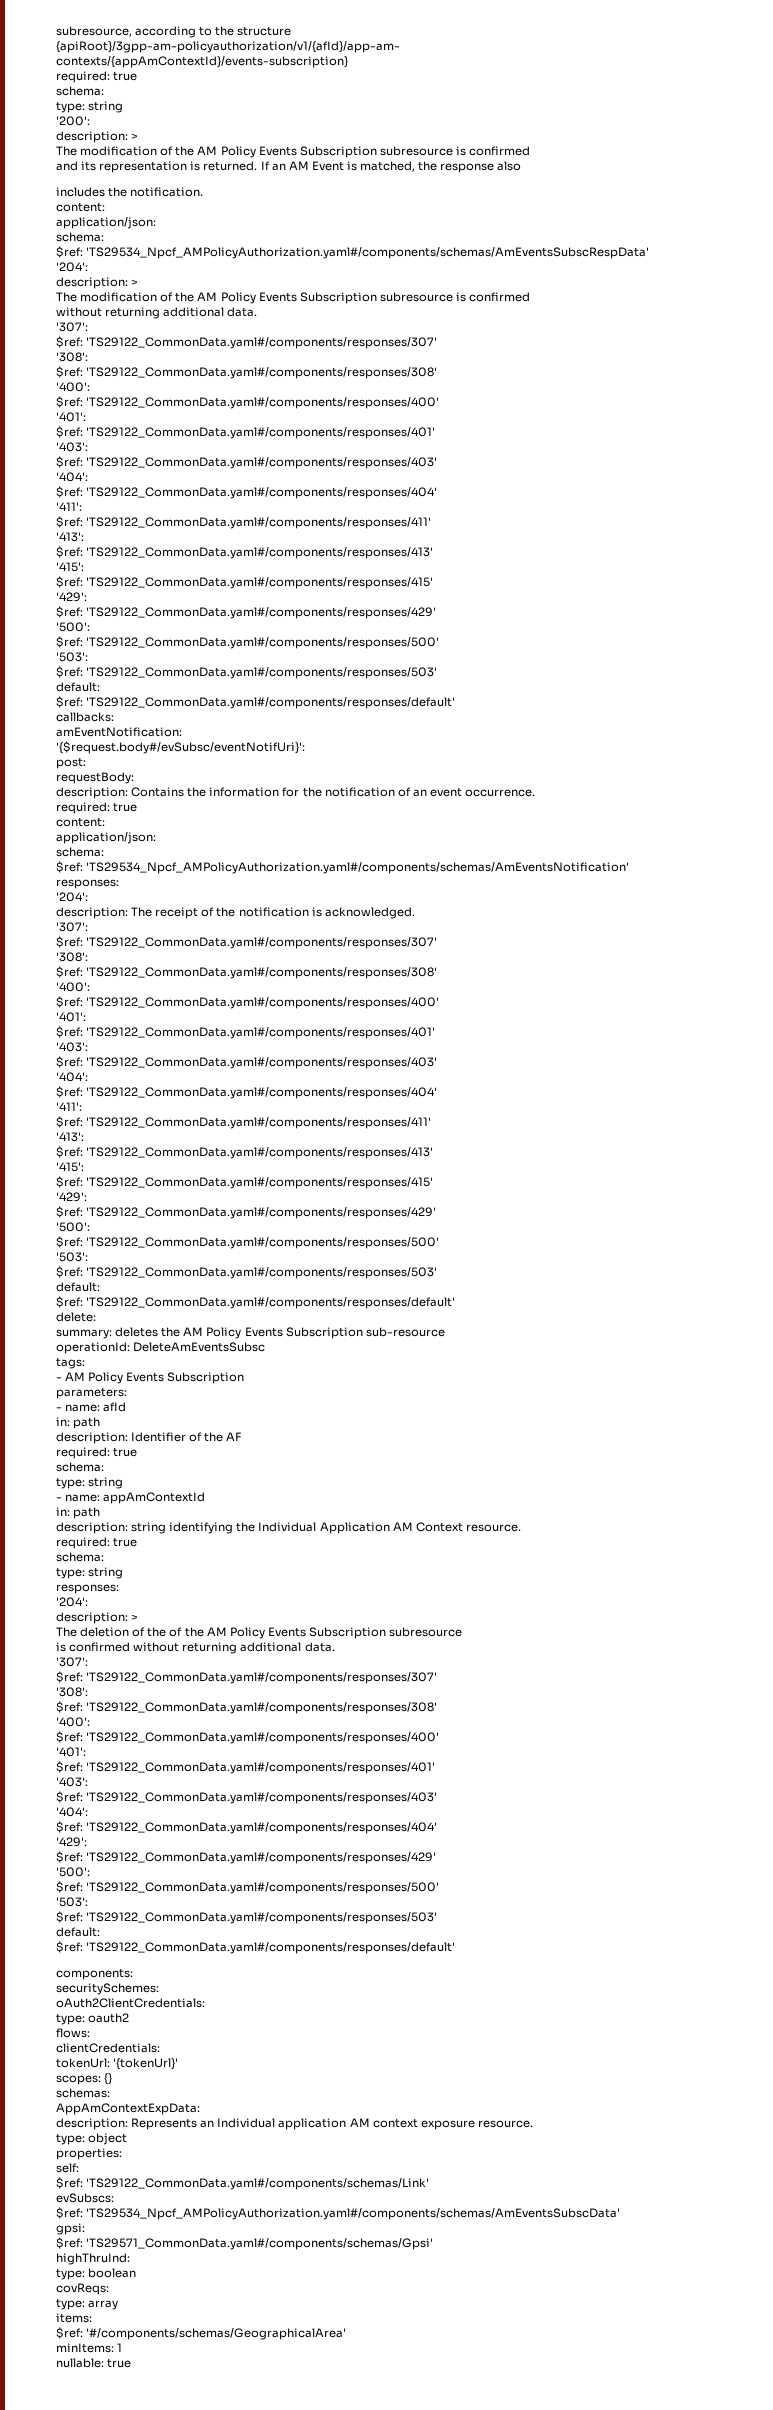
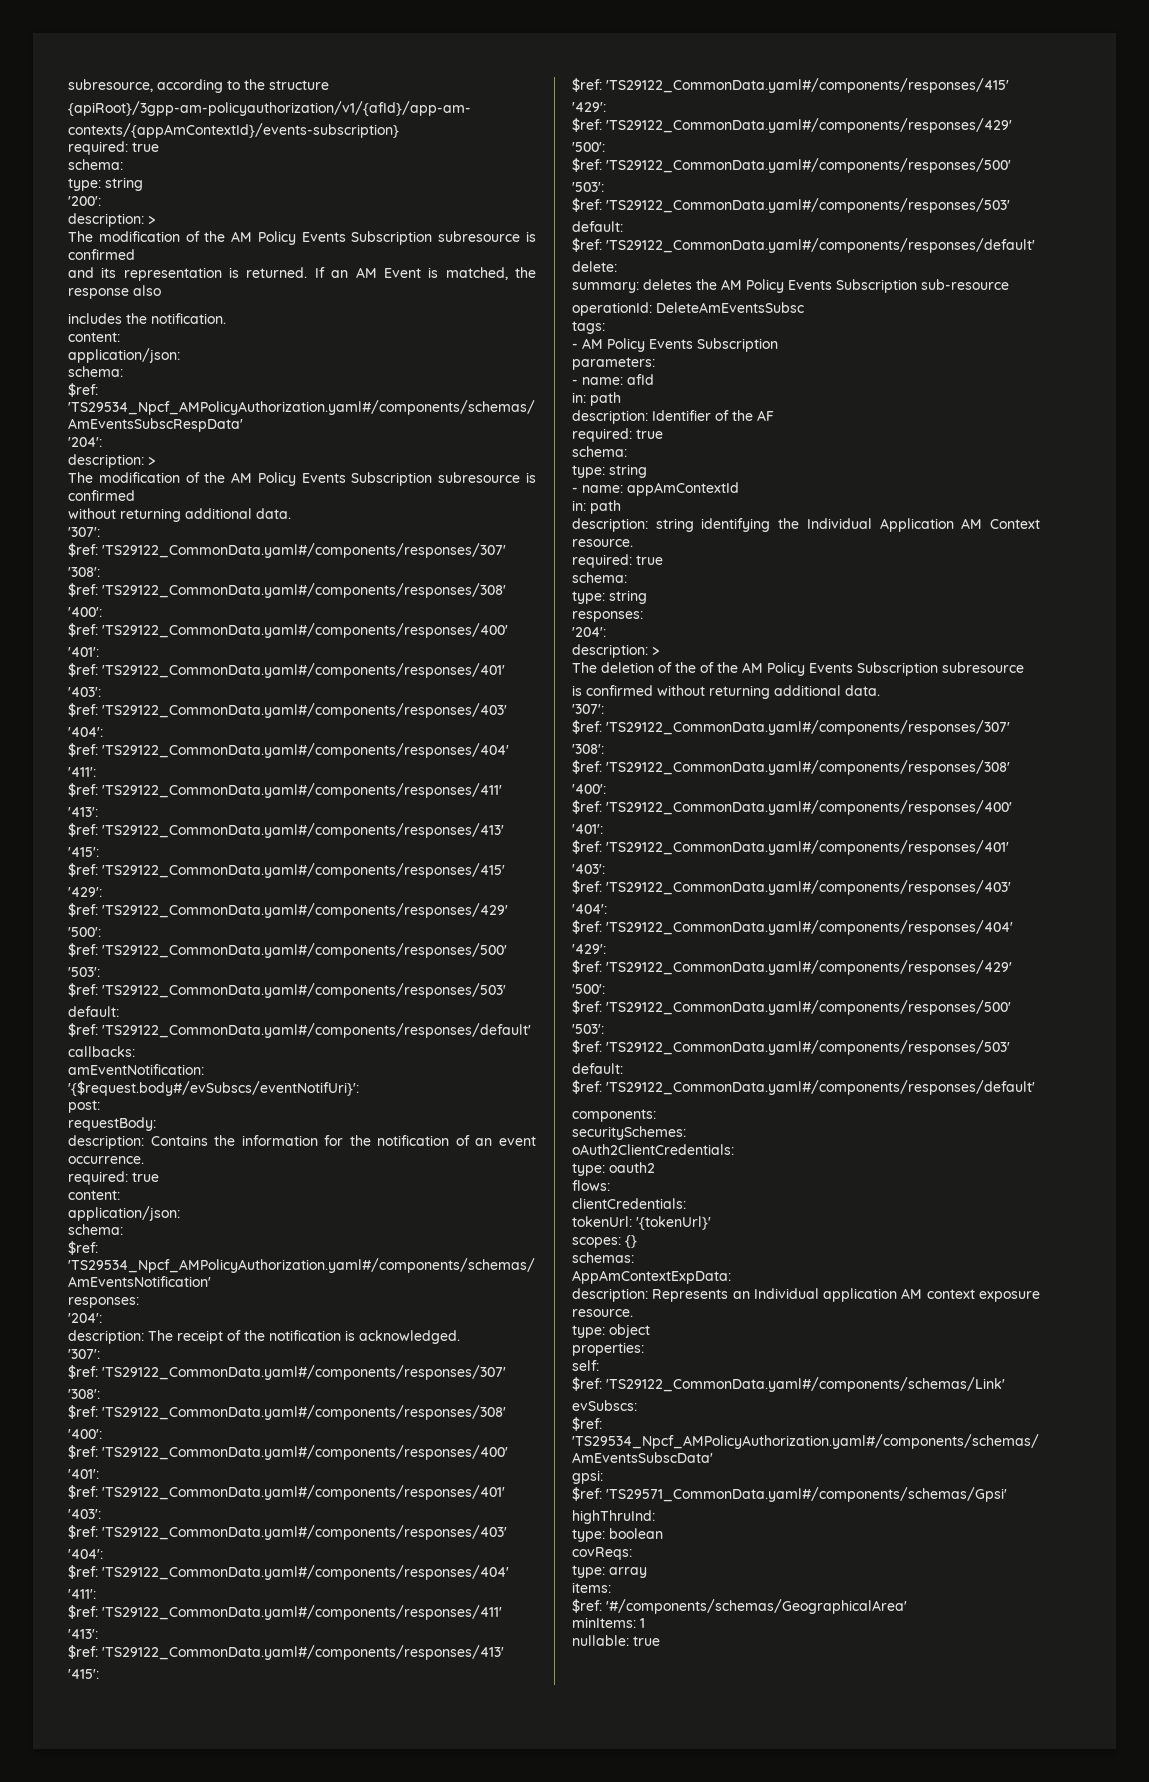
- '{$request.body#/evSubsc/eventNotifUri}':
+ '{$request.body#/evSubscs/eventNotifUri}':

